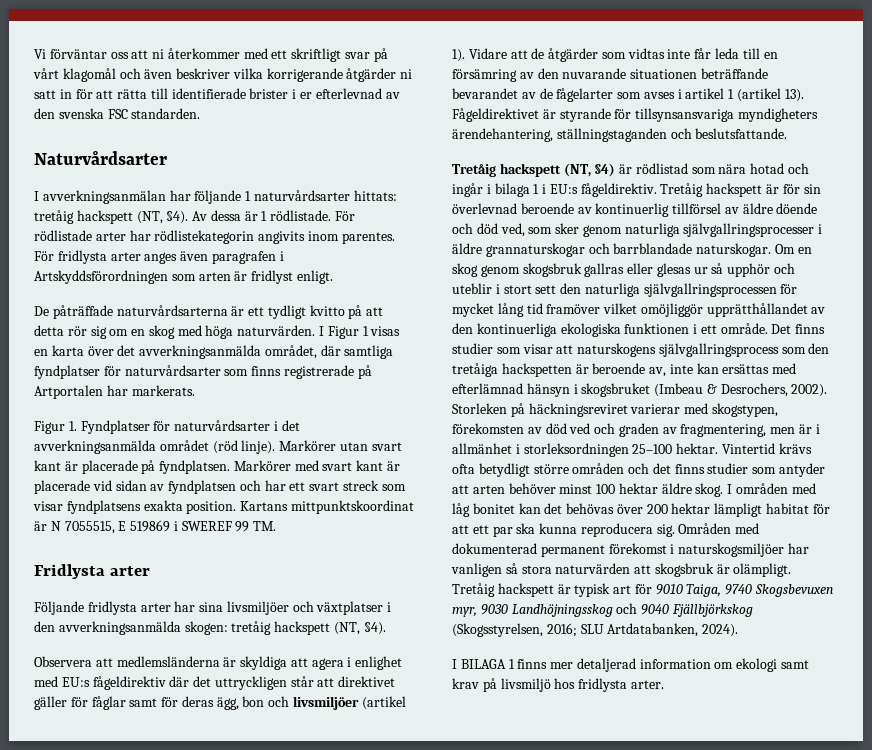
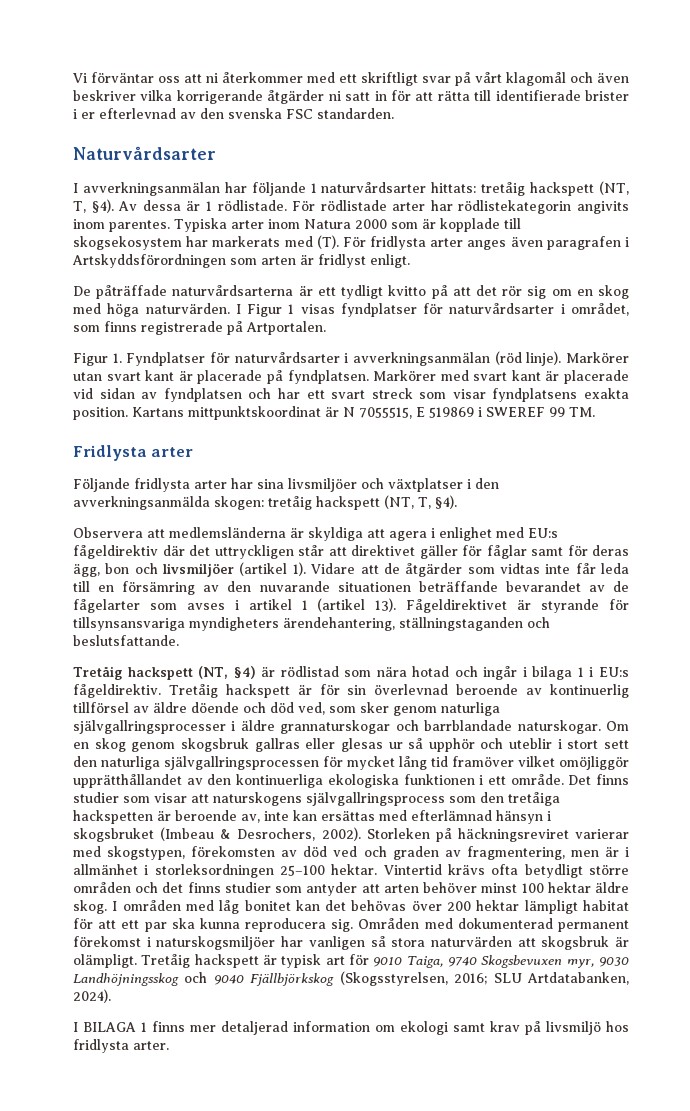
- I avverkningsanmälan har följande 1 naturvårdsarter hittats: tretåig hackspett (NT, §4).
+ I avverkningsanmälan har följande 1 naturvårdsarter hittats: tretåig hackspett (NT, T, §4).
- För fridlysta arter anges även paragrafen i Artskyddsförordningen som arten är fridlyst enligt.
+ Typiska arter inom Natura 2000 som är kopplade till skogsekosystem har markerats med (T). För fridlysta arter anges även paragrafen i Artskyddsförordningen som arten är fridlyst enligt.
- De påträffade naturvårdsarterna är ett tydligt kvitto på att detta rör sig om en skog med höga naturvärden.
+ De påträffade naturvårdsarterna är ett tydligt kvitto på att det rör sig om en skog med höga naturvärden.
- I Figur 1 visas en karta över det avverkningsanmälda området, där samtliga fyndplatser för naturvårdsarter som finns registrerade på Artportalen har markerats.
+ I Figur 1 visas fyndplatser för naturvårdsarter i området, som finns registrerade på Artportalen.
- Figur 1. Fyndplatser för naturvårdsarter i det avverkningsanmälda området (röd linje).
+ Figur 1. Fyndplatser för naturvårdsarter i avverkningsanmälan (röd linje).
- Följande fridlysta arter har sina livsmiljöer och växtplatser i den avverkningsanmälda skogen: tretåig hackspett (NT, §4).
+ Följande fridlysta arter har sina livsmiljöer och växtplatser i den avverkningsanmälda skogen: tretåig hackspett (NT, T, §4).

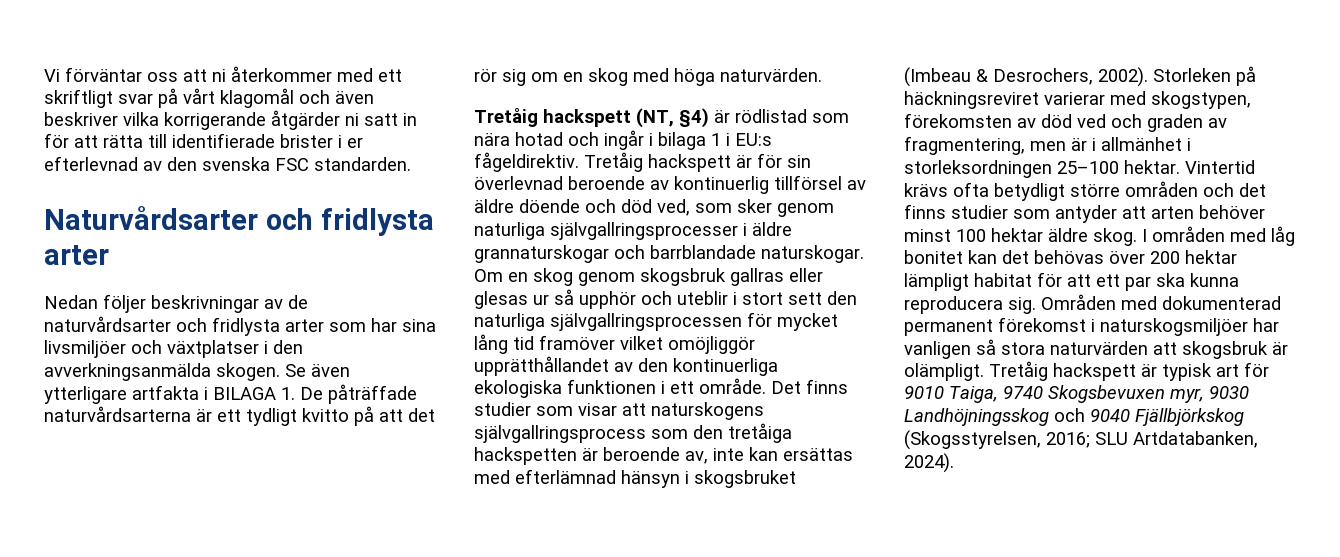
- Naturvårdsarter
- I avverkningsanmälan har följande 1 naturvårdsarter hittats: tretåig hackspett (NT, T, §4). Av dessa är 1 rödlistade. För rödlistade arter har rödlistekategorin angivits inom parentes. Typiska arter inom Natura 2000 som är kopplade till skogsekosystem har markerats med (T). För fridlysta arter anges även paragrafen i Artskyddsförordningen som arten är fridlyst enligt.
- De påträffade naturvårdsarterna är ett tydligt kvitto på att det rör sig om en skog med höga naturvärden. I Figur 1 visas fyndplatser för naturvårdsarter i området, som finns registrerade på Artportalen.
- Figur 1. Fyndplatser för naturvårdsarter i avverkningsanmälan (röd linje). Markörer utan svart kant är placerade på fyndplatsen. Markörer med svart kant är placerade vid sidan av fyndplatsen och har ett svart streck som visar fyndplatsens exakta position. Kartans mittpunktskoordinat är N 7055515, E 519869 i SWEREF 99 TM.
- Fridlysta arter
- Följande fridlysta arter har sina livsmiljöer och växtplatser i den avverkningsanmälda skogen: tretåig hackspett (NT, T, §4).
- Observera att medlemsländerna är skyldiga att agera i enlighet med EU:s fågeldirektiv där det uttryckligen står att direktivet gäller för fåglar samt för deras ägg, bon och livsmiljöer (artikel 1). Vidare att de åtgärder som vidtas inte får leda till en försämring av den nuvarande situationen beträffande bevarandet av de fågelarter som avses i artikel 1 (artikel 13). Fågeldirektivet är styrande för tillsynsansvariga myndigheters ärendehantering, ställningstaganden och beslutsfattande.
+ Naturvårdsarter och fridlysta arter
+ Nedan följer beskrivningar av de naturvårdsarter och fridlysta arter som har sina livsmiljöer och växtplatser i den avverkningsanmälda skogen. Se även ytterligare artfakta i BILAGA 1. De påträffade naturvårdsarterna är ett tydligt kvitto på att det rör sig om en skog med höga naturvärden.
- I BILAGA 1 finns mer detaljerad information om ekologi samt krav på livsmiljö hos fridlysta arter.

